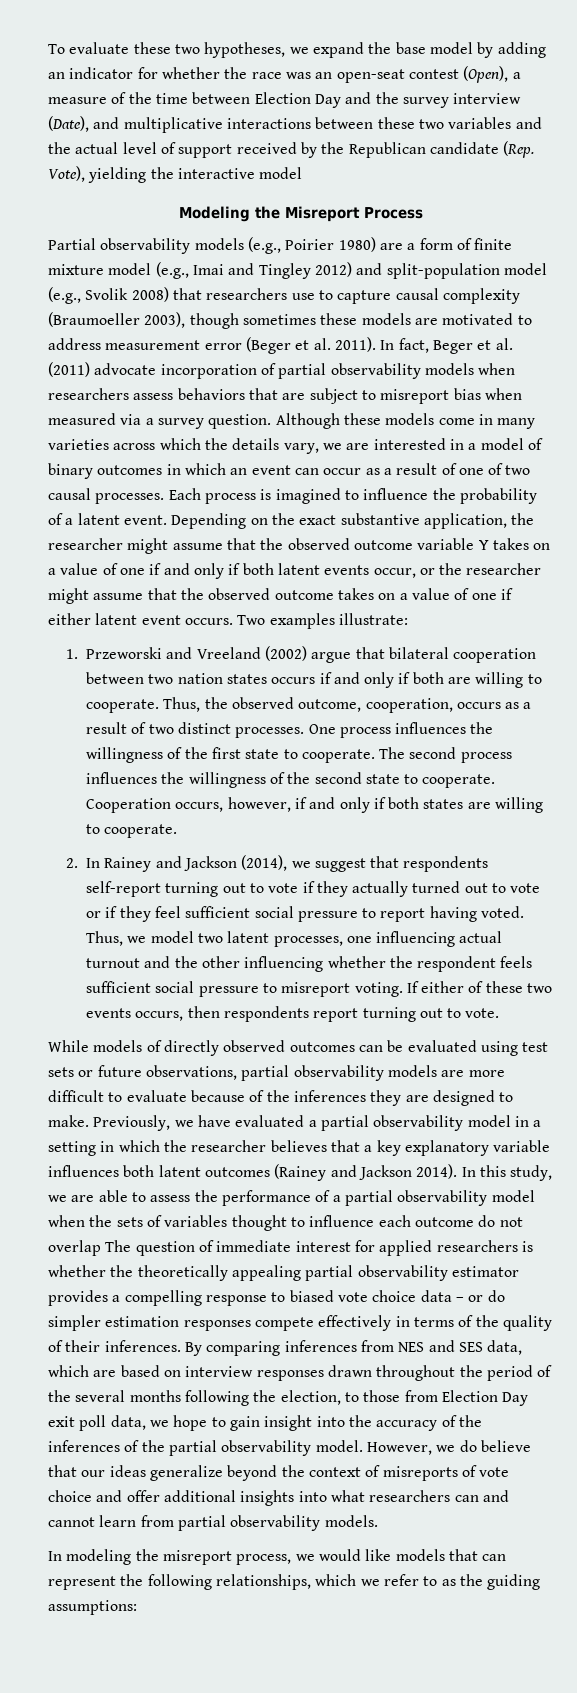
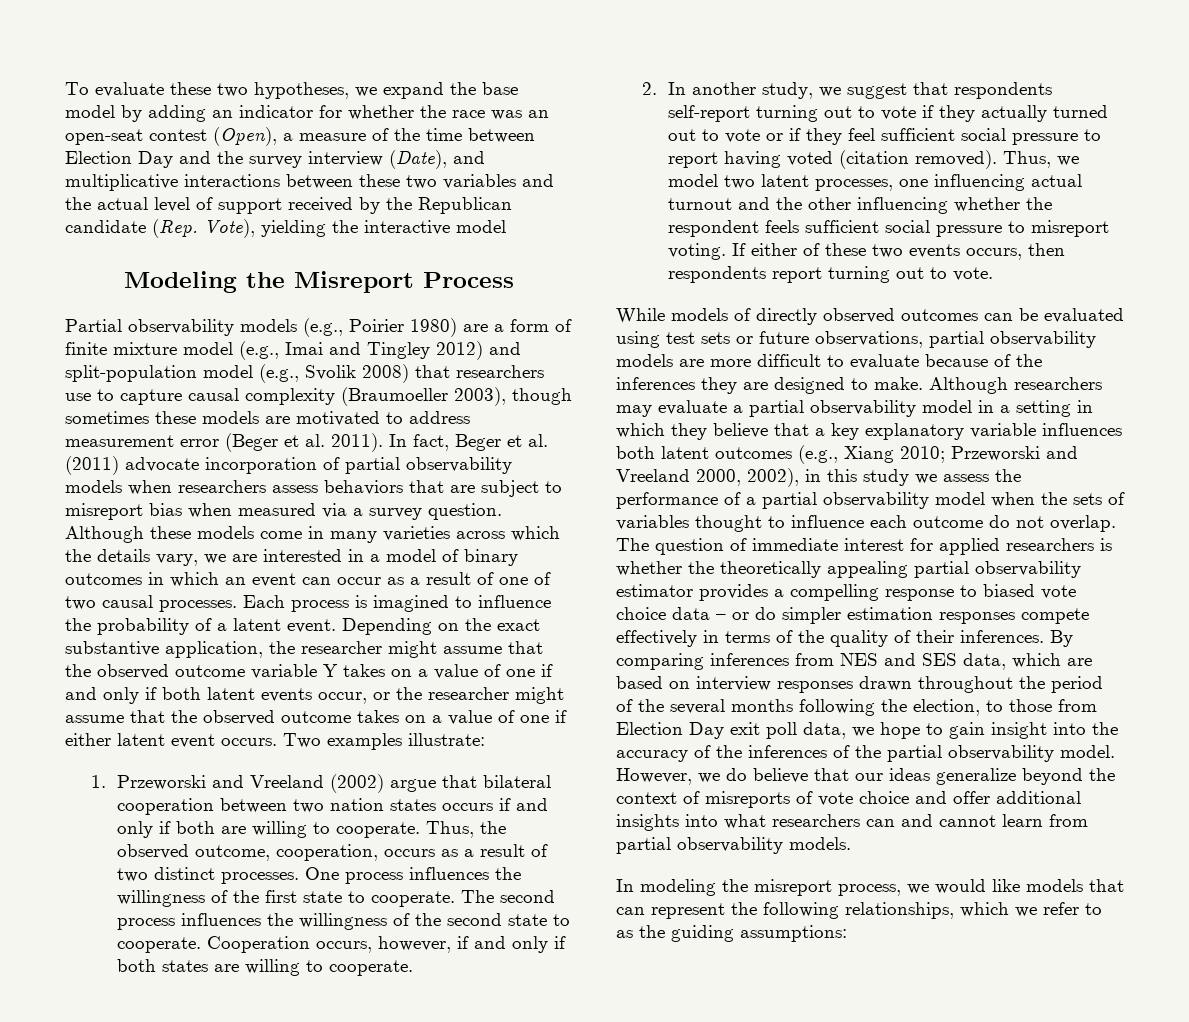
- 2. In Rainey and Jackson (2014), we suggest that respondents self-report turning out to vote if they actually turned out to vote or if they feel sufficient social pressure to report having voted.
+ 2. In another study, we suggest that respondents self-report turning out to vote if they actually turned out to vote or if they feel sufficient social pressure to report having voted (citation removed).
- Previously, we have evaluated a partial observability model in a setting in which the researcher believes that a key explanatory variable influences both latent outcomes (Rainey and Jackson 2014). In this study, we are able to assess the performance of a partial observability model when the sets of variables thought to influence each outcome do not overlap The question of immediate interest for applied researchers is whether the theoretically appealing partial observability estimator provides a compelling response to biased vote choice data – or do simpler estimation responses compete effectively in terms of the quality of their inferences.
+ Although researchers may evaluate a partial observability model in a setting in which they believe that a key explanatory variable influences both latent outcomes (e.g., Xiang 2010; Przeworski and Vreeland 2000, 2002), in this study we assess the performance of a partial observability model when the sets of variables thought to influence each outcome do not overlap. The question of immediate interest for applied researchers is whether the theoretically appealing partial observability estimator provides a compelling response to biased vote choice data – or do simpler estimation responses compete effectively in terms of the quality of their inferences.

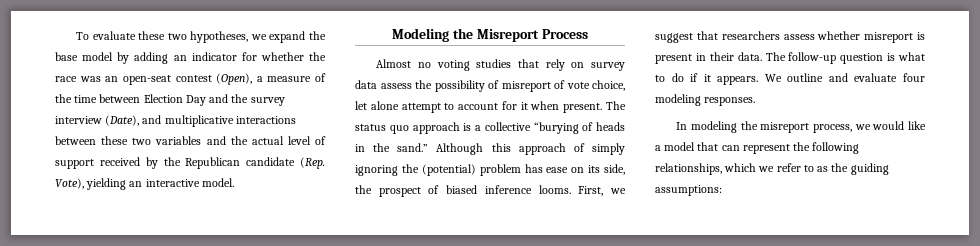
- To evaluate these two hypotheses, we expand the base model by adding an indicator for whether the race was an open-seat contest (Open), a measure of the time between Election Day and the survey interview (Date), and multiplicative interactions between these two variables and the actual level of support received by the Republican candidate (Rep. Vote), yielding the interactive model
+ To evaluate these two hypotheses, we expand the base model by adding an indicator for whether the race was an open-seat contest (Open), a measure of the time between Election Day and the survey interview (Date), and multiplicative interactions between these two variables and the actual level of support received by the Republican candidate (Rep. Vote), yielding an interactive model.
- Partial observability models (e.g., Poirier 1980) are a form of finite mixture model (e.g., Imai and Tingley 2012) and split-population model (e.g., Svolik 2008) that researchers use to capture causal complexity (Braumoeller 2003), though sometimes these models are motivated to address measurement error (Beger et al. 2011). In fact, Beger et al. (2011) advocate incorporation of partial observability models when researchers assess behaviors that are subject to misreport bias when measured via a survey question. Although these models come in many varieties across which the details vary, we are interested in a model of binary outcomes in which an event can occur as a result of one of two causal processes. Each process is imagined to influence the probability of a latent event. Depending on the exact substantive application, the researcher might assume that the observed outcome variable Y takes on a value of one if and only if both latent events occur, or the researcher might assume that the observed outcome takes on a value of one if either latent event occurs. Two examples illustrate:
- 1. Przeworski and Vreeland (2002) argue that bilateral cooperation between two nation states occurs if and only if both are willing to cooperate. Thus, the observed outcome, cooperation, occurs as a result of two distinct processes. One process influences the willingness of the first state to cooperate. The second process influences the willingness of the second state to cooperate. Cooperation occurs, however, if and only if both states are willing to cooperate.
- 2. In another study, we suggest that respondents self-report turning out to vote if they actually turned out to vote or if they feel sufficient social pressure to report having voted (citation removed). Thus, we model two latent processes, one influencing actual turnout and the other influencing whether the respondent feels sufficient social pressure to misreport voting. If either of these two events occurs, then respondents report turning out to vote.
- While models of directly observed outcomes can be evaluated using test sets or future observations, partial observability models are more difficult to evaluate because of the inferences they are designed to make. Although researchers may evaluate a partial observability model in a setting in which they believe that a key explanatory variable influences both latent outcomes (e.g., Xiang 2010; Przeworski and Vreeland 2000, 2002), in this study we assess the performance of a partial observability model when the sets of variables thought to influence each outcome do not overlap. The question of immediate interest for applied researchers is whether the theoretically appealing partial observability estimator provides a compelling response to biased vote choice data – or do simpler estimation responses compete effectively in terms of the quality of their inferences. By comparing inferences from NES and SES data, which are based on interview responses drawn throughout the period of the several months following the election, to those from Election Day exit poll data, we hope to gain insight into the accuracy of the inferences of the partial observability model. However, we do believe that our ideas generalize beyond the context of misreports of vote choice and offer additional insights into what researchers can and cannot learn from partial observability models.
+ Almost no voting studies that rely on survey data assess the possibility of misreport of vote choice, let alone attempt to account for it when present. The status quo approach is a collective “burying of heads in the sand.” Although this approach of simply ignoring the (potential) problem has ease on its side, the prospect of biased inference looms. First, we suggest that researchers assess whether misreport is present in their data. The follow-up question is what to do if it appears. We outline and evaluate four modeling responses.
- In modeling the misreport process, we would like models that can represent the following relationships, which we refer to as the guiding assumptions:
+ In modeling the misreport process, we would like a model that can represent the following relationships, which we refer to as the guiding assumptions:

